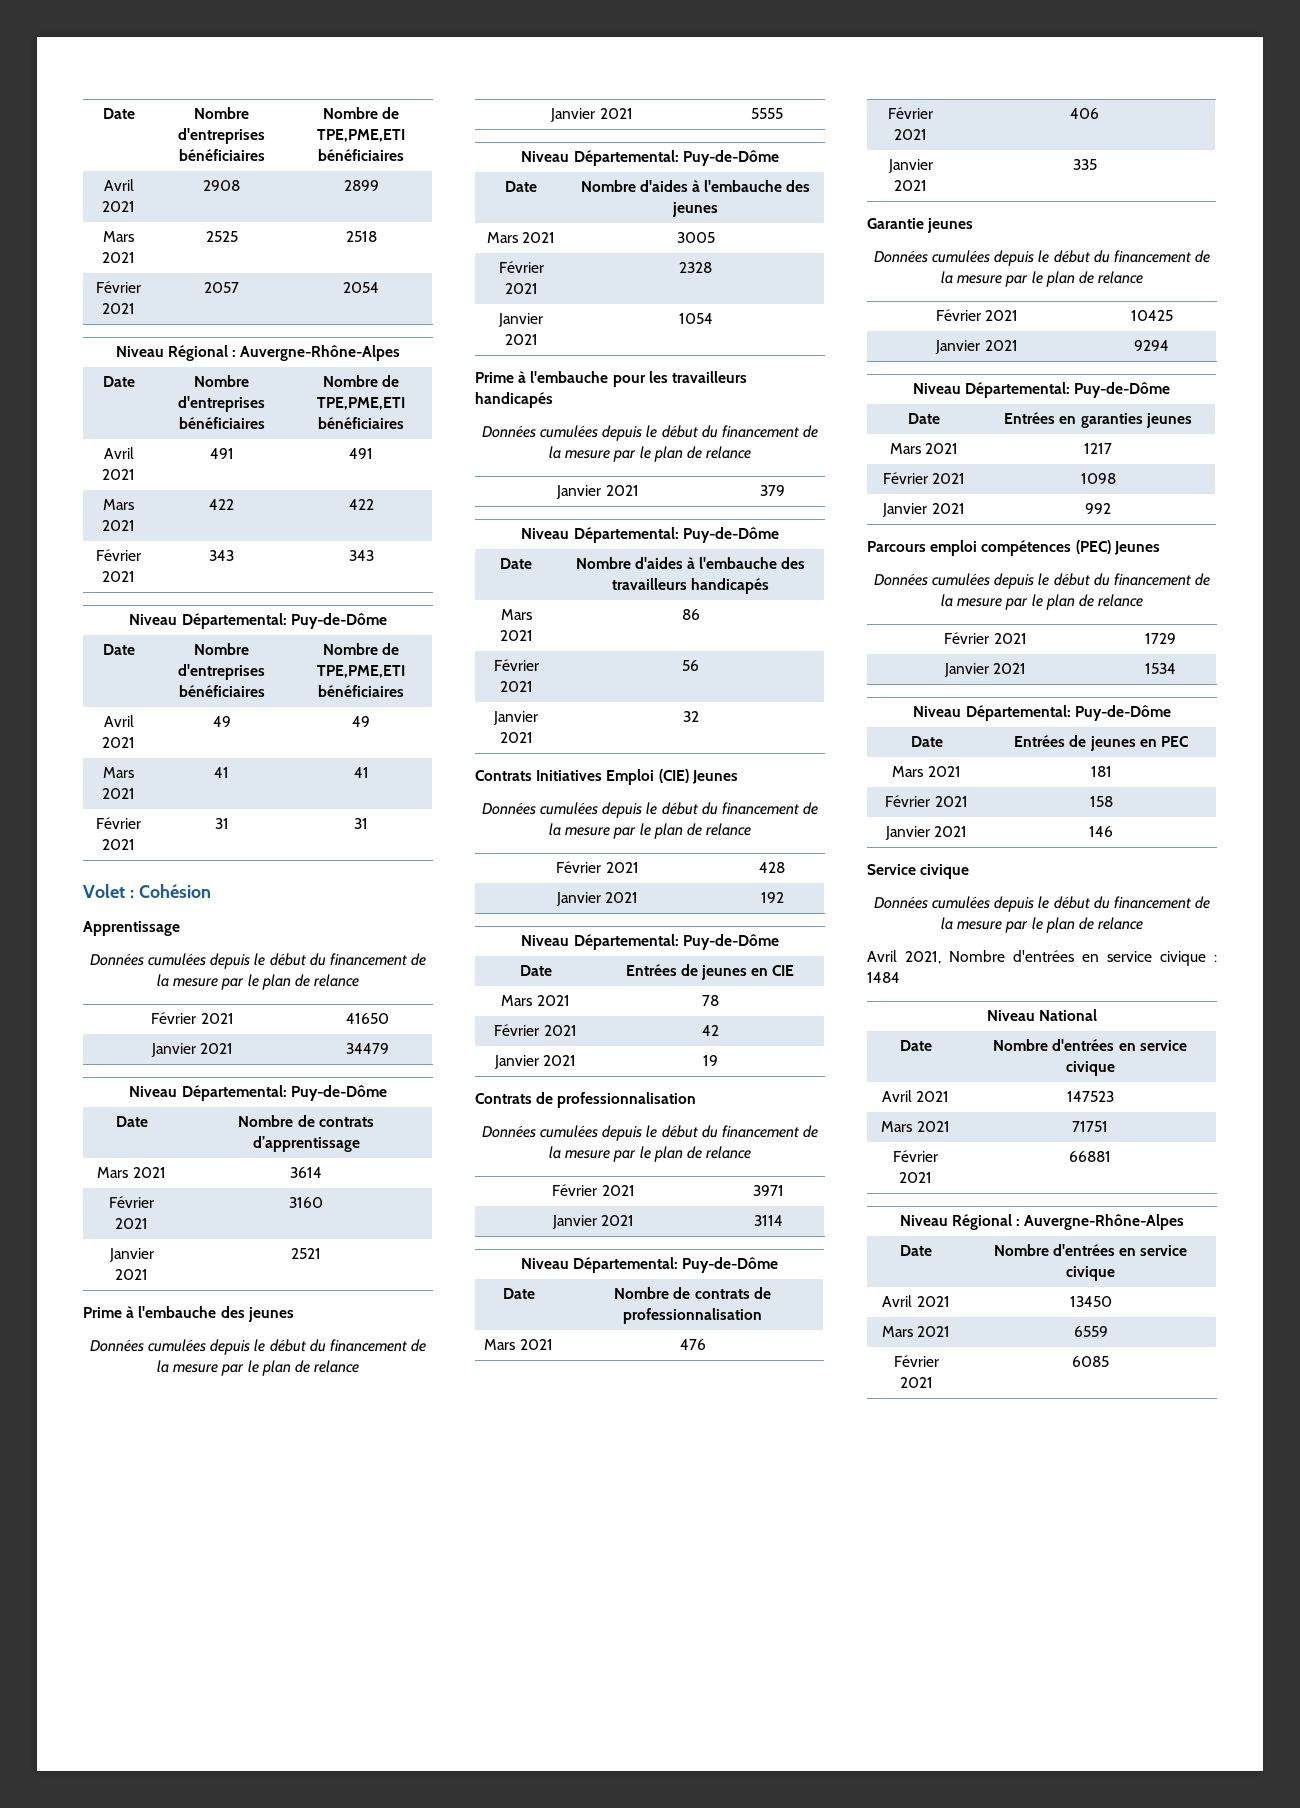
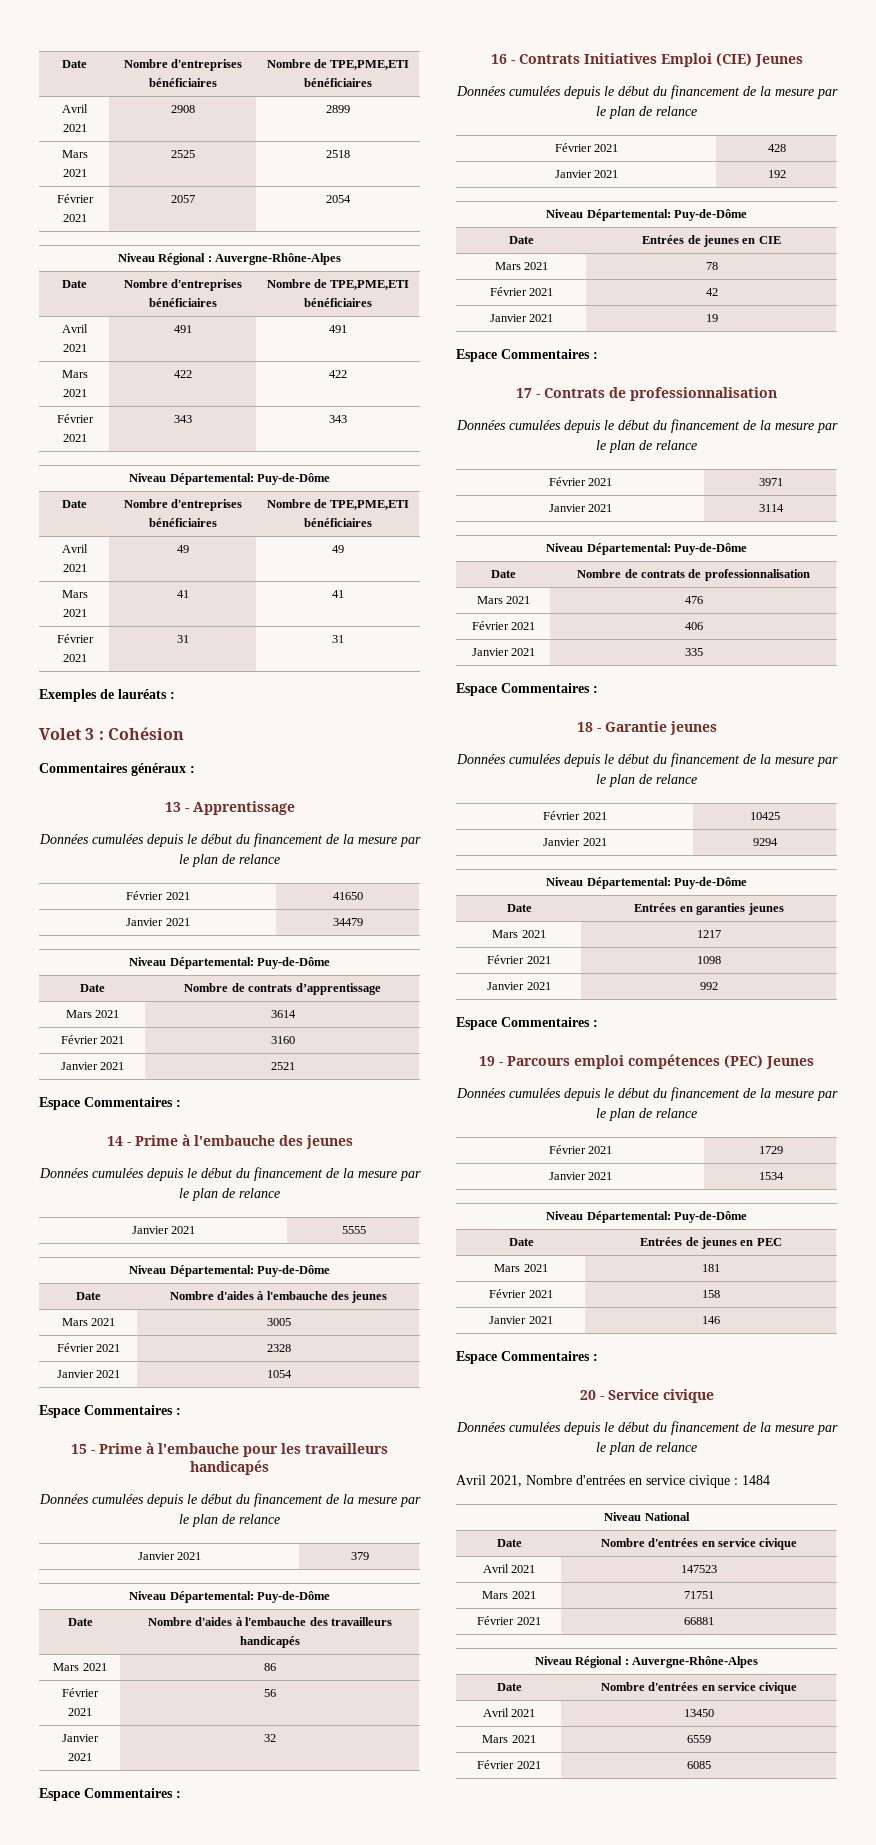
+ Exemples de lauréats :
- Volet : Cohésion
+ Volet 3 : Cohésion
- Apprentissage
+ Commentaires généraux :
+ 13 - Apprentissage
  Janvier 2021 | 2521
- Prime à l'embauche des jeunes
+ Espace Commentaires :
+ 14 - Prime à l'embauche des jeunes
  Janvier 2021 | 1054
- Prime à l'embauche pour les travailleurs handicapés
+ Espace Commentaires :
+ 15 - Prime à l'embauche pour les travailleurs handicapés
  Janvier 2021 | 32
- Contrats Initiatives Emploi (CIE) Jeunes
+ Espace Commentaires :
+ 16 - Contrats Initiatives Emploi (CIE) Jeunes
  Janvier 2021 | 19
- Contrats de professionnalisation
+ Espace Commentaires :
+ 17 - Contrats de professionnalisation
  Janvier 2021 | 335
- Garantie jeunes
+ Espace Commentaires :
+ 18 - Garantie jeunes
  Janvier 2021 | 992
- Parcours emploi compétences (PEC) Jeunes
+ Espace Commentaires :
+ 19 - Parcours emploi compétences (PEC) Jeunes
  Janvier 2021 | 146
- Service civique
+ Espace Commentaires :
+ 20 - Service civique

